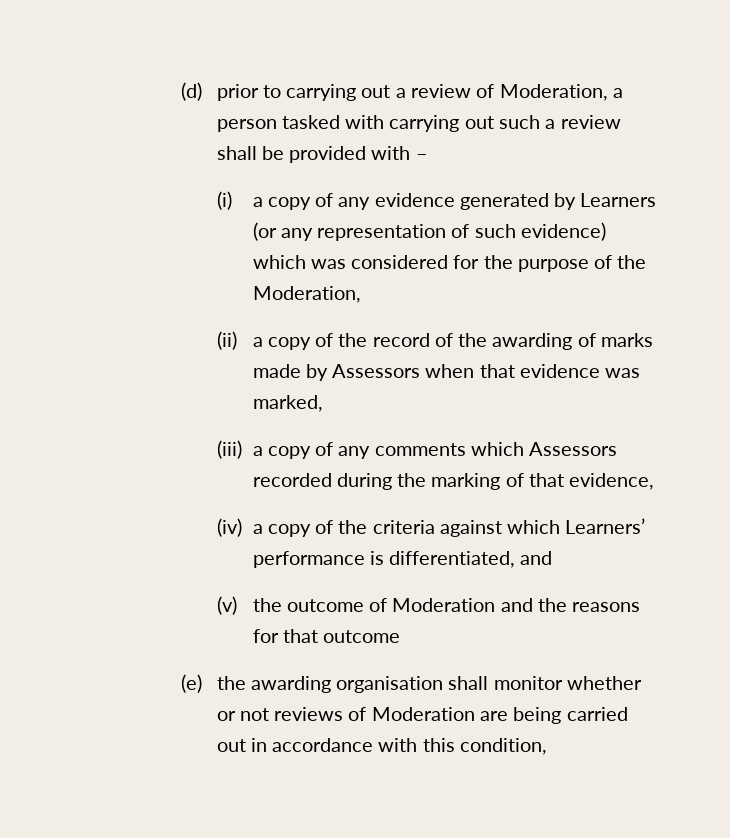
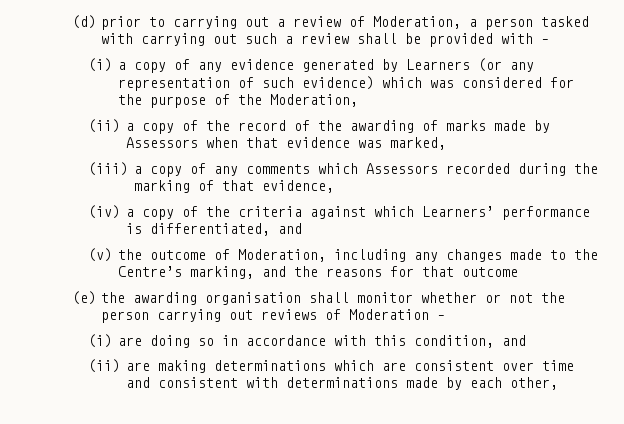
- (v) the outcome of Moderation and the reasons for that outcome
+ (v) the outcome of Moderation, including any changes made to the Centre’s marking, and the reasons for that outcome
- (e) the awarding organisation shall monitor whether or not reviews of Moderation are being carried out in accordance with this condition,
+ (e) the awarding organisation shall monitor whether or not the person carrying out reviews of Moderation –
+ (i) are doing so in accordance with this condition, and
+ (ii) are making determinations which are consistent over time and consistent with determinations made by each other,

